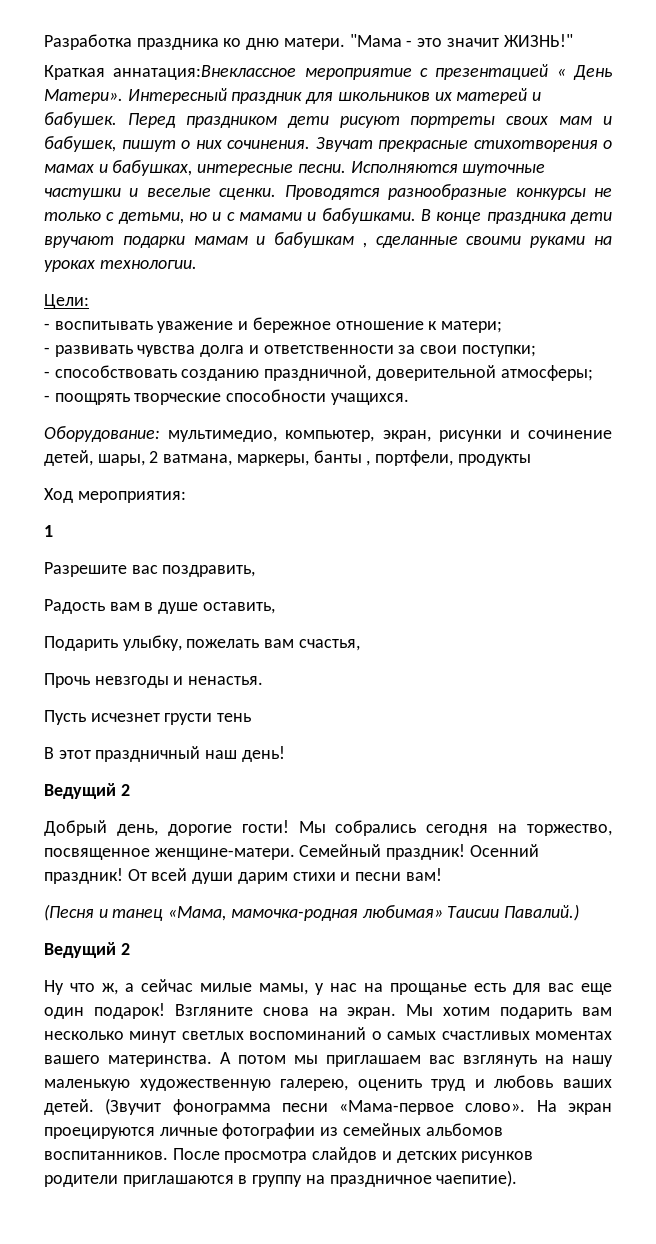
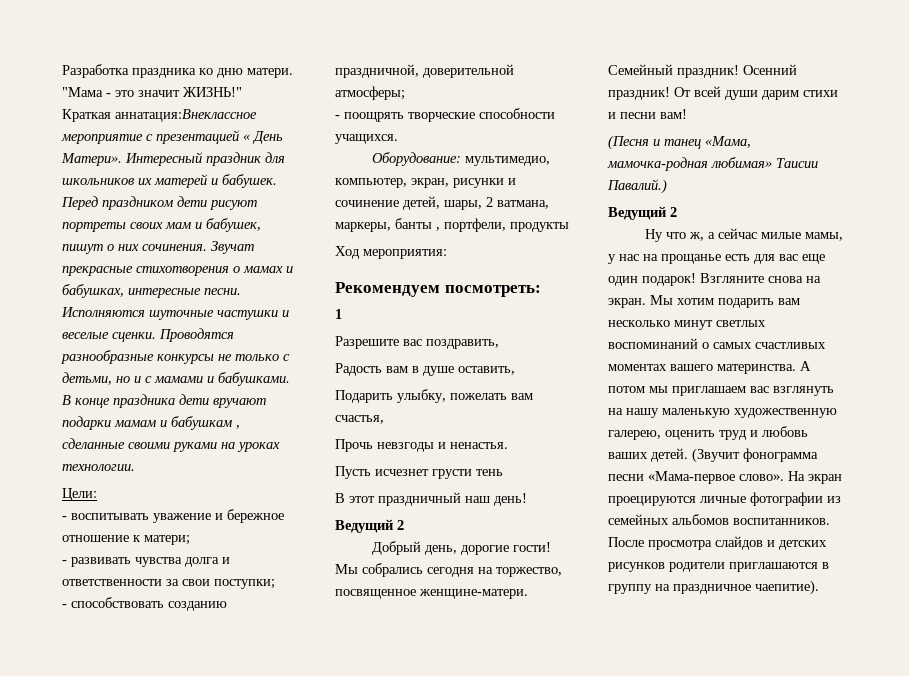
+ Рекомендуем посмотреть:

